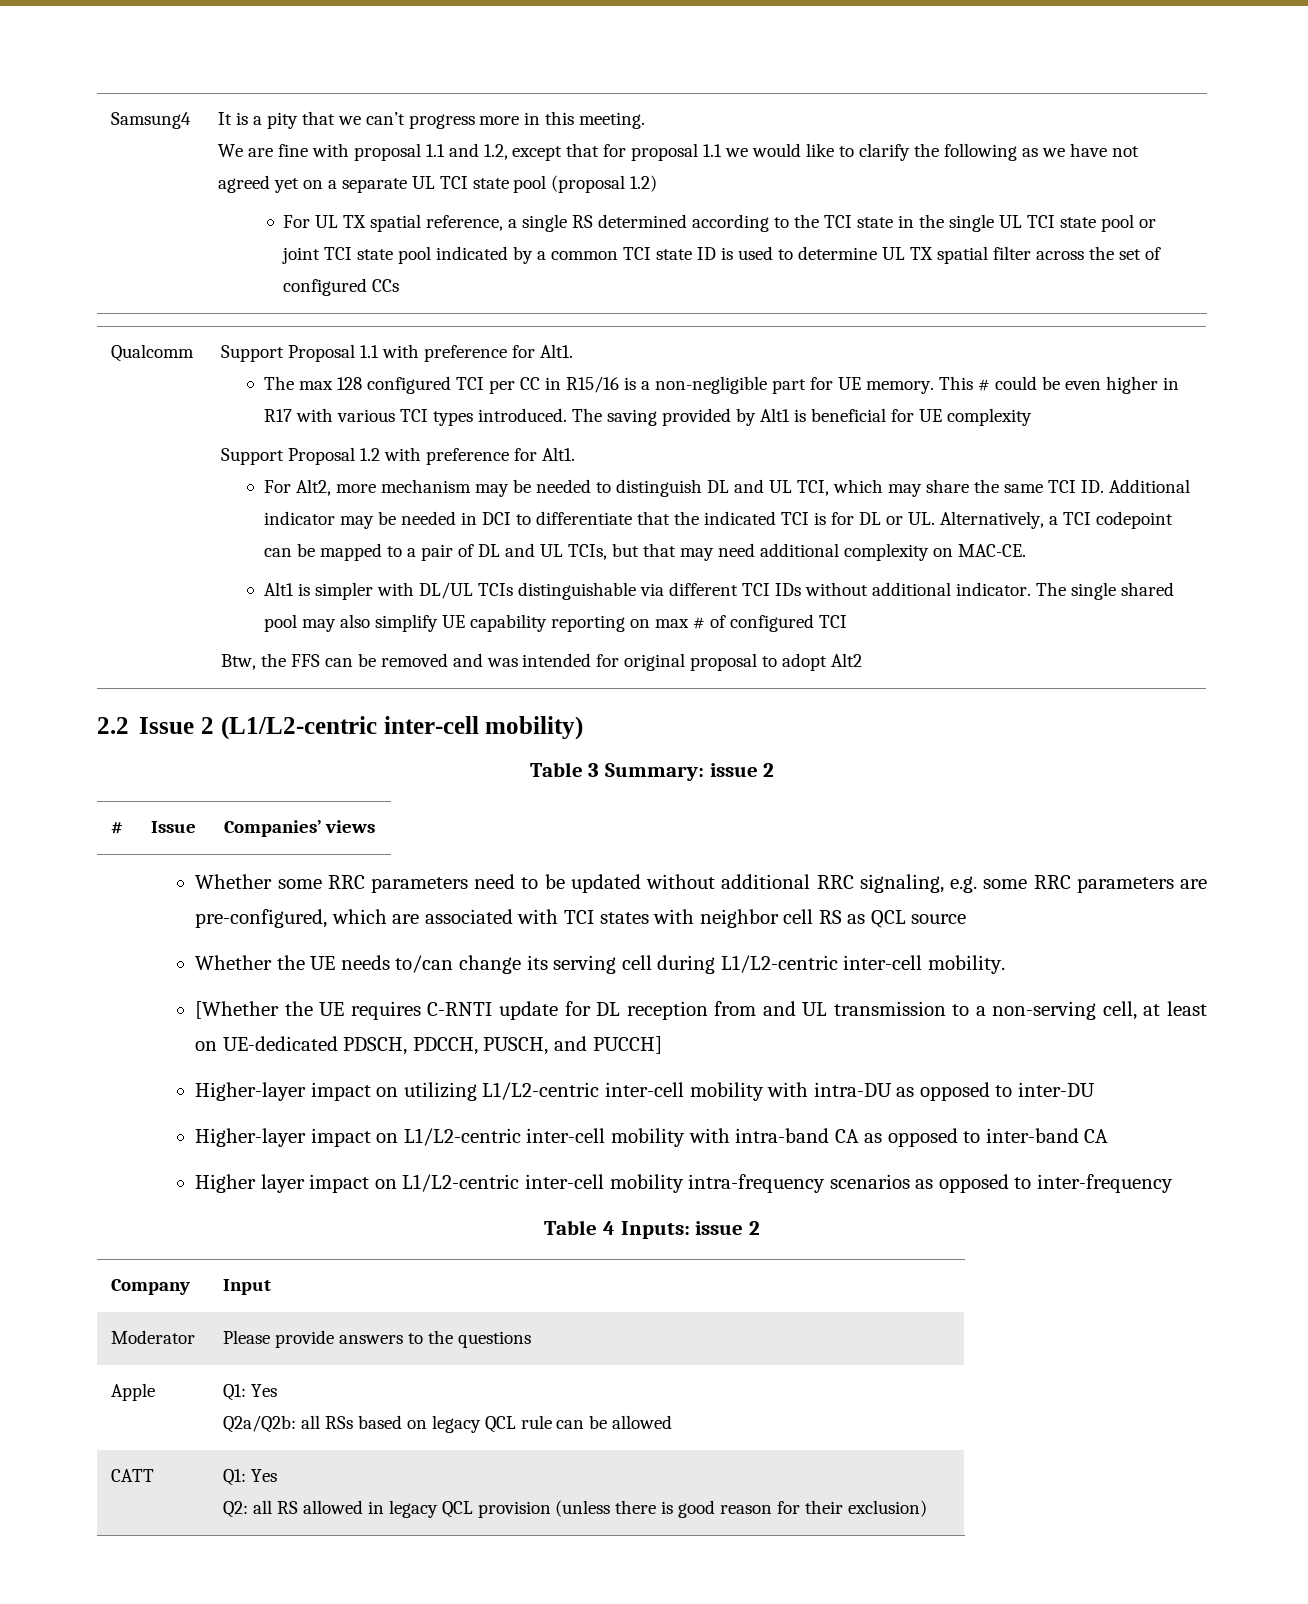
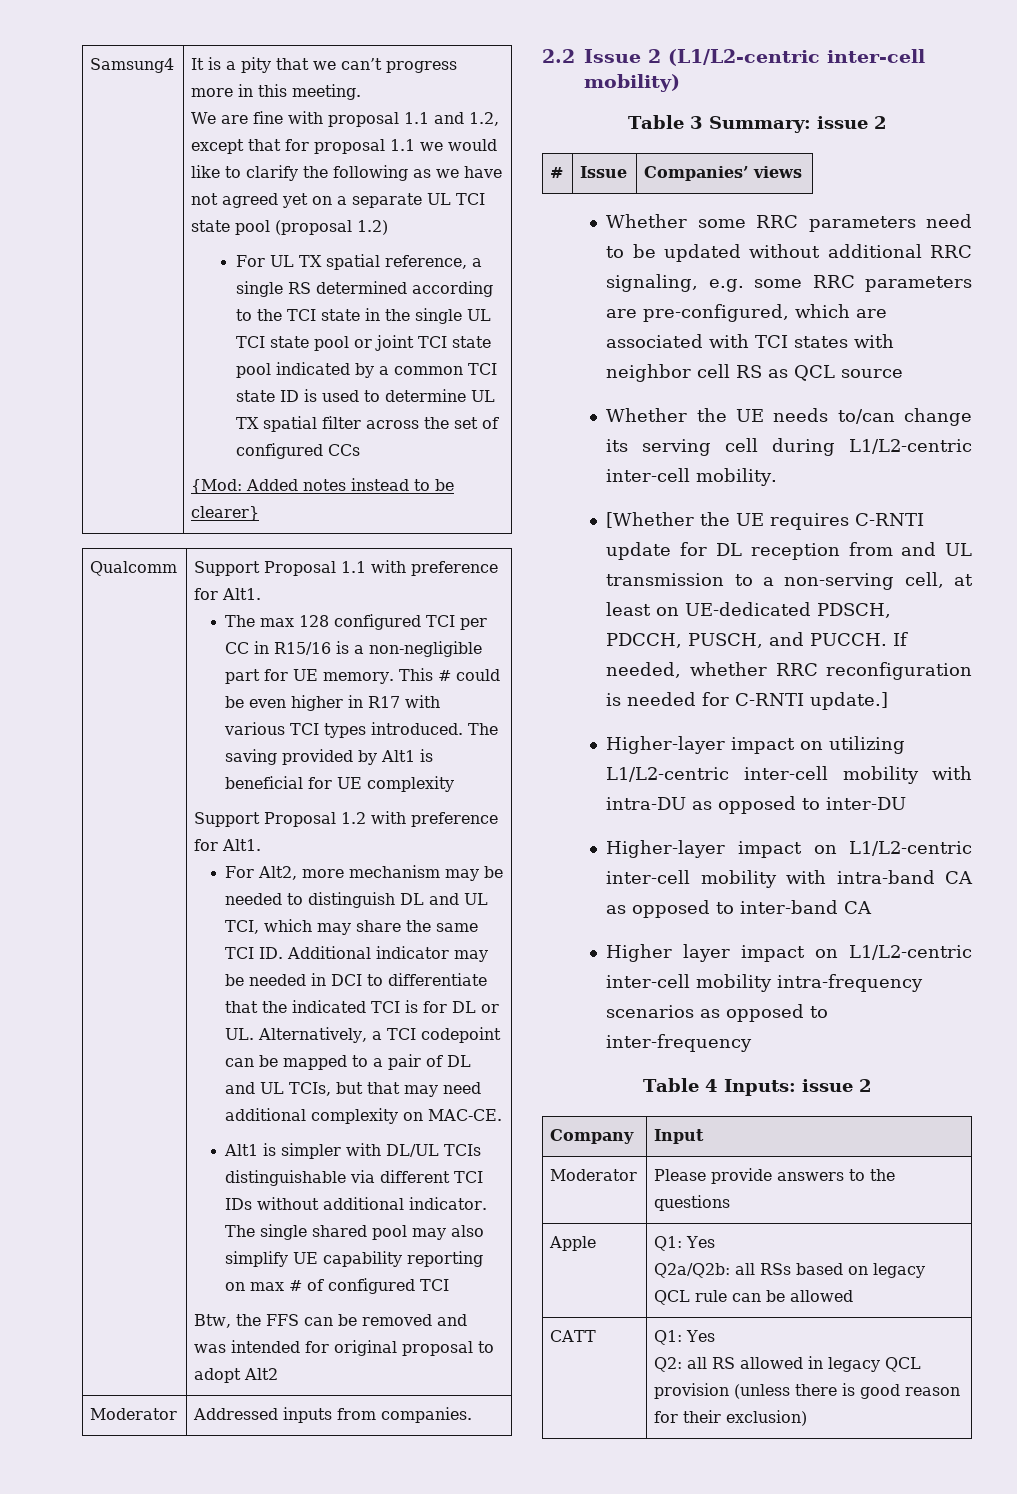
+ {Mod: Added notes instead to be clearer}
+ Moderator | Addressed inputs from companies.
- [Whether the UE requires C-RNTI update for DL reception from and UL transmission to a non-serving cell, at least on UE-dedicated PDSCH, PDCCH, PUSCH, and PUCCH]
+ [Whether the UE requires C-RNTI update for DL reception from and UL transmission to a non-serving cell, at least on UE-dedicated PDSCH, PDCCH, PUSCH, and PUCCH. If needed, whether RRC reconfiguration is needed for C-RNTI update.]

